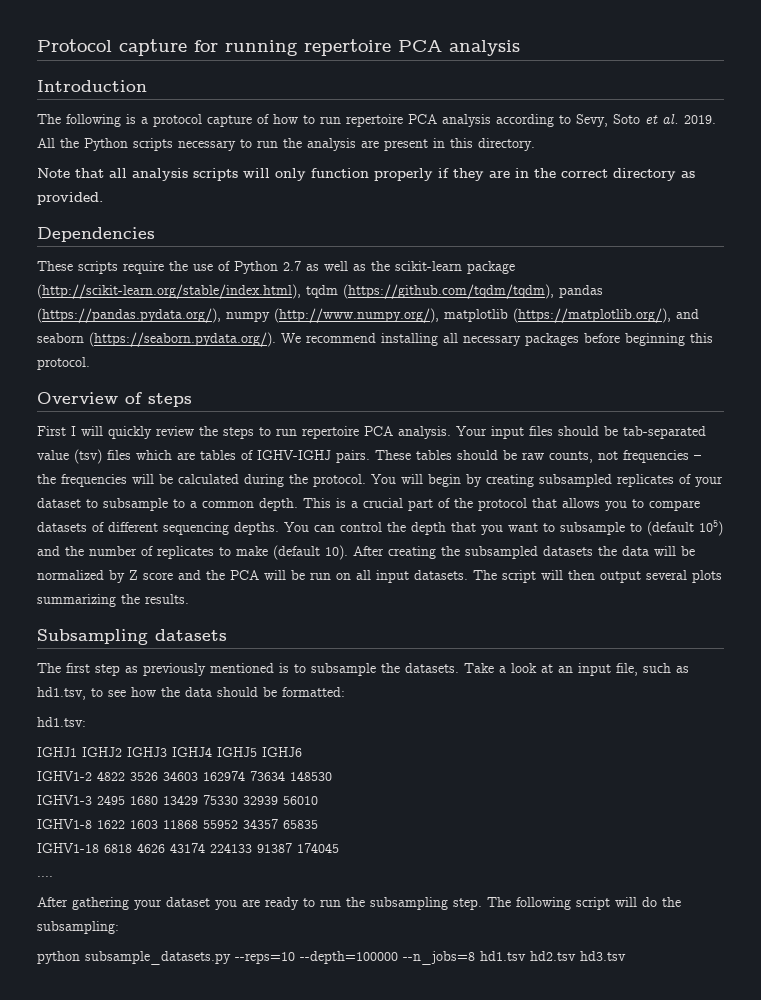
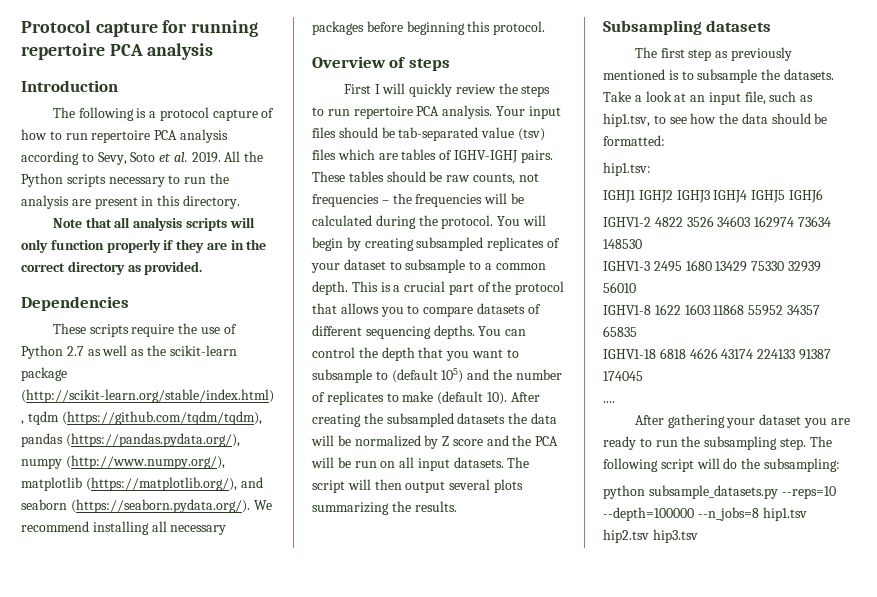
- Take a look at an input file, such as hd1.tsv, to see how the data should be formatted:
+ Take a look at an input file, such as hip1.tsv, to see how the data should be formatted:
- hd1.tsv:
+ hip1.tsv:
- python subsample_datasets.py --reps=10 --depth=100000 --n_jobs=8 hd1.tsv hd2.tsv hd3.tsv
+ python subsample_datasets.py --reps=10 --depth=100000 --n_jobs=8 hip1.tsv hip2.tsv hip3.tsv

